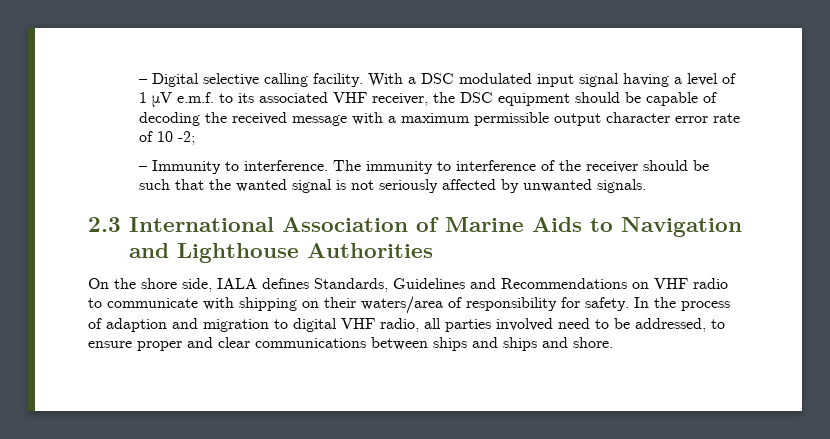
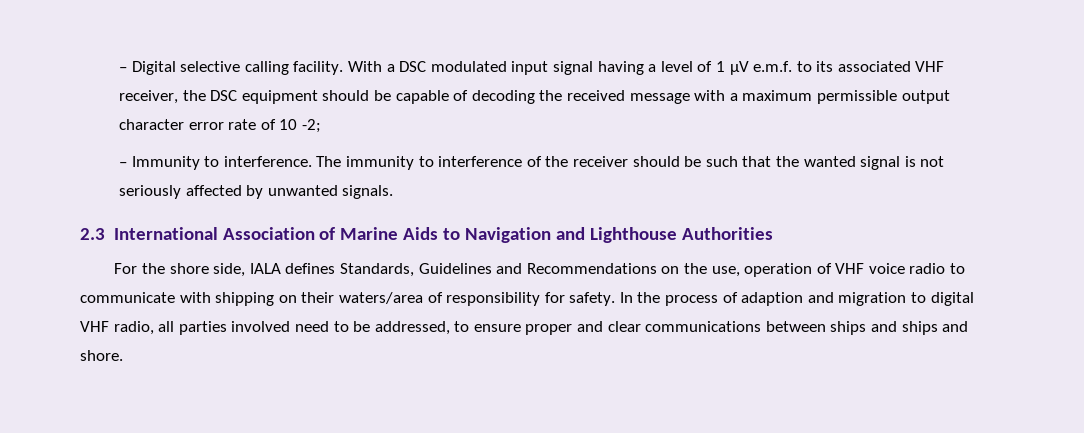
- On the shore side, IALA defines Standards, Guidelines and Recommendations on VHF radio to communicate with shipping on their waters/area of responsibility for safety.
+ For the shore side, IALA defines Standards, Guidelines and Recommendations on the use, operation of VHF voice radio to communicate with shipping on their waters/area of responsibility for safety.

